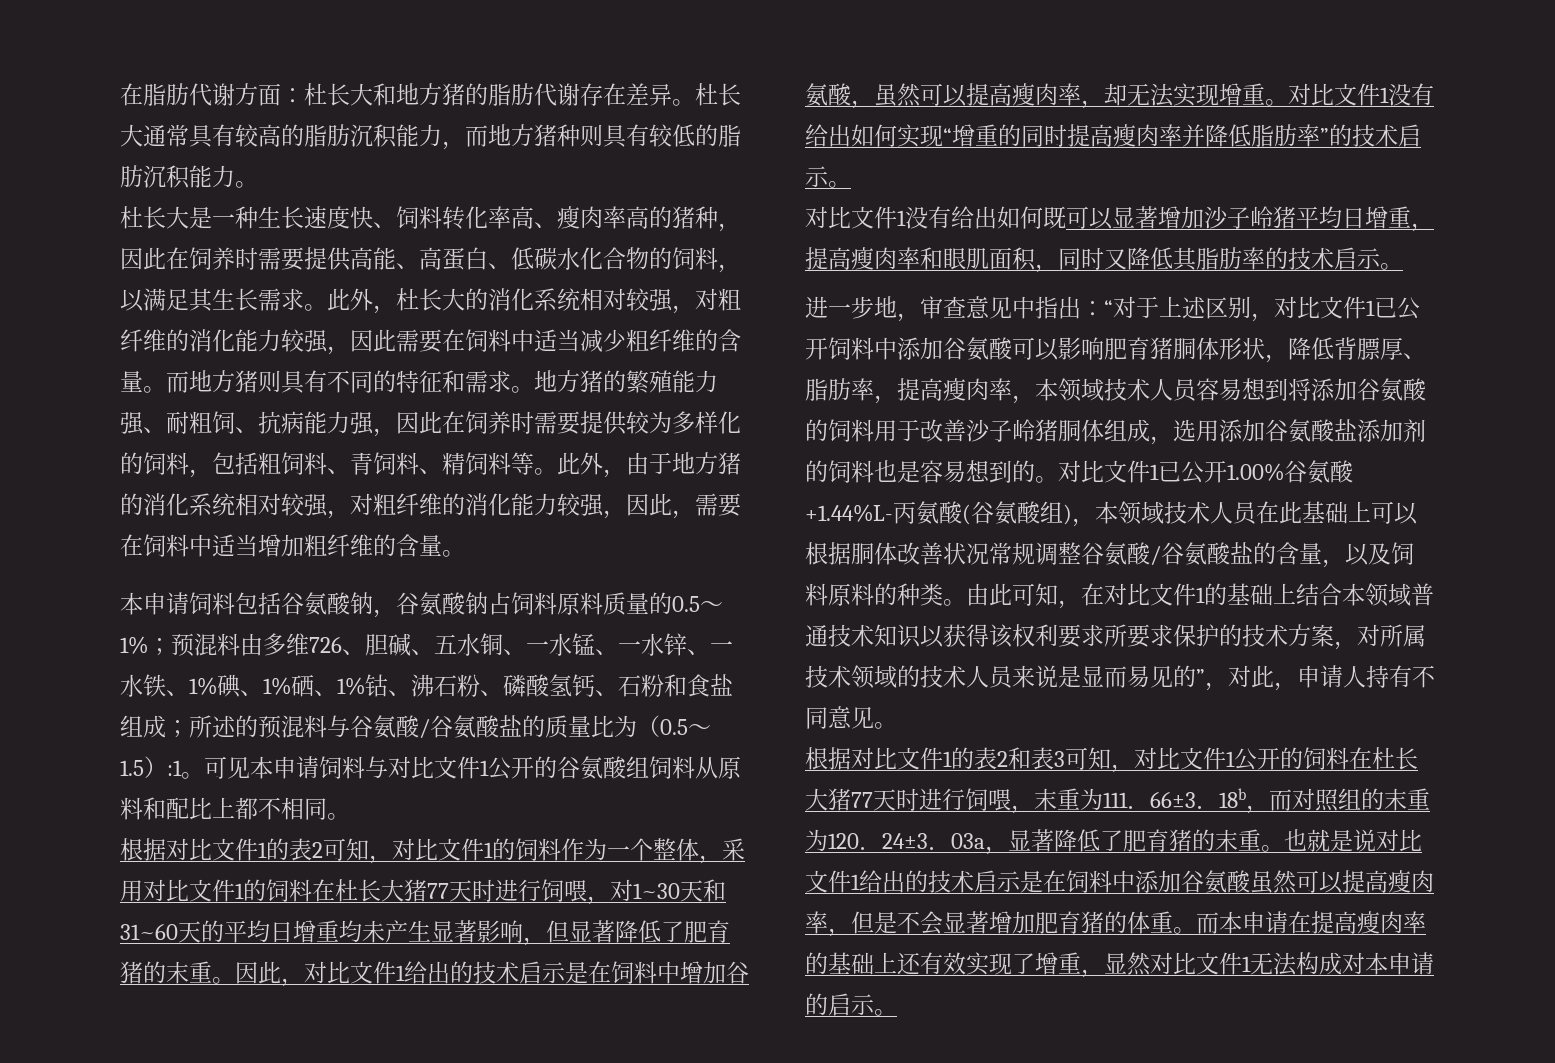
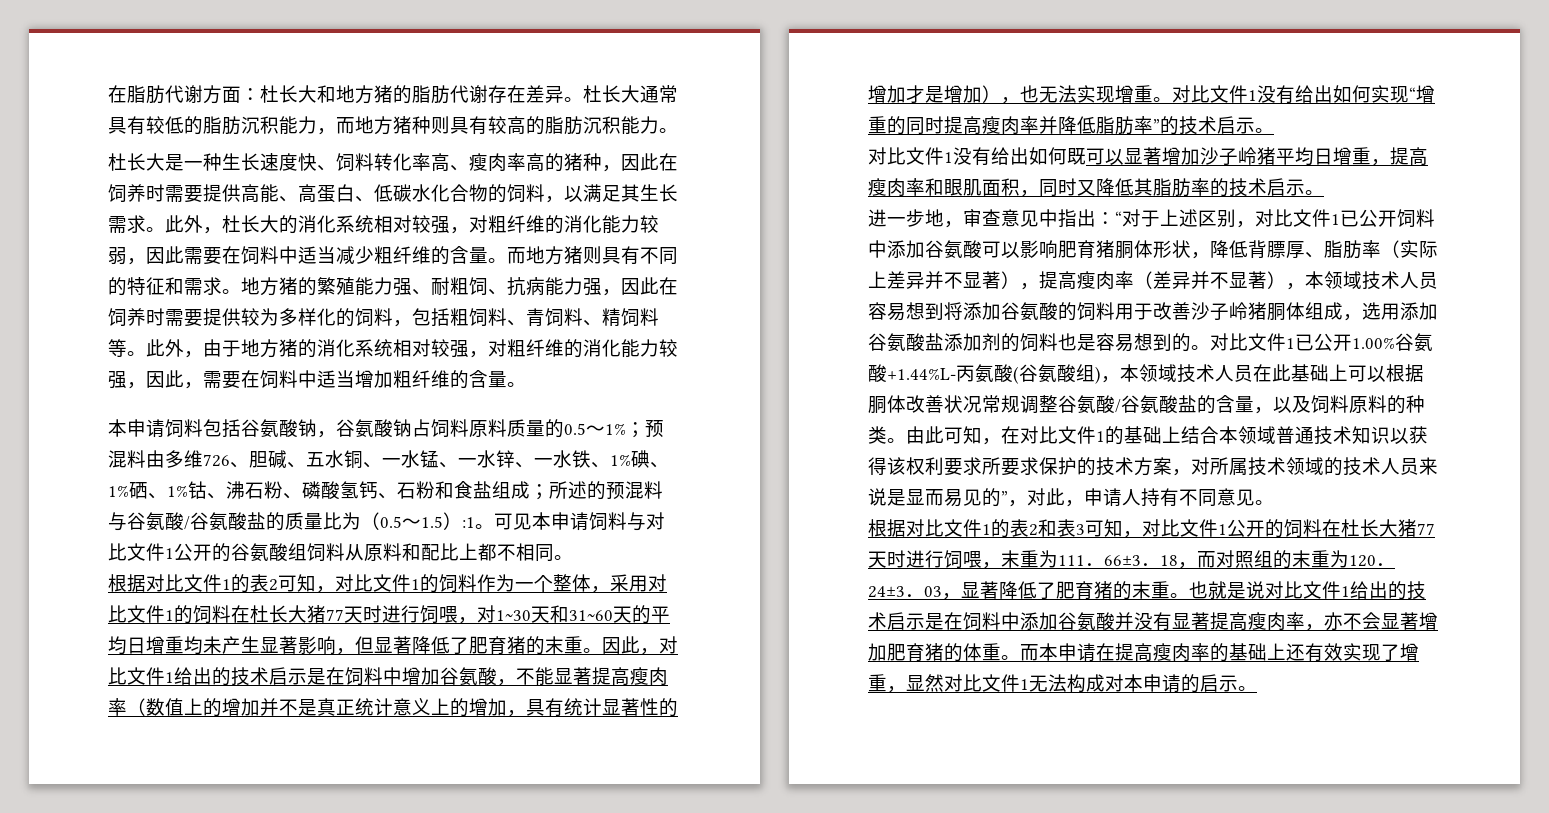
- 杜长大通常具有较高的脂肪沉积能力，而地方猪种则具有较低的脂肪沉积能力。
+ 杜长大通常具有较低的脂肪沉积能力，而地方猪种则具有较高的脂肪沉积能力。
- 此外，杜长大的消化系统相对较强，对粗纤维的消化能力较强，因此需要在饲料中适当减少粗纤维的含量。
+ 此外，杜长大的消化系统相对较强，对粗纤维的消化能力较弱，因此需要在饲料中适当减少粗纤维的含量。
- 因此，对比文件1给出的技术启示是在饲料中增加谷氨酸，虽然可以提高瘦肉率，却无法实现增重。
+ 因此，对比文件1给出的技术启示是在饲料中增加谷氨酸，不能显著提高瘦肉率（数值上的增加并不是真正统计意义上的增加，具有统计显著性的增加才是增加），也无法实现增重。
- 进一步地，审查意见中指出：“对于上述区别，对比文件1已公开饲料中添加谷氨酸可以影响肥育猪胴体形状，降低背膘厚、脂肪率，提高瘦肉率，本领域技术人员容易想到将添加谷氨酸的饲料用于改善沙子岭猪胴体组成，选用添加谷氨酸盐添加剂的饲料也是容易想到的。
+ 进一步地，审查意见中指出：“对于上述区别，对比文件1已公开饲料中添加谷氨酸可以影响肥育猪胴体形状，降低背膘厚、脂肪率（实际上差异并不显著），提高瘦肉率（差异并不显著），本领域技术人员容易想到将添加谷氨酸的饲料用于改善沙子岭猪胴体组成，选用添加谷氨酸盐添加剂的饲料也是容易想到的。
- 根据对比文件1的表2和表3可知，对比文件1公开的饲料在杜长大猪77天时进行饲喂，末重为111．66±3．18b，而对照组的末重为120．24±3．03a，显著降低了肥育猪的末重。
+ 根据对比文件1的表2和表3可知，对比文件1公开的饲料在杜长大猪77天时进行饲喂，末重为111．66±3．18，而对照组的末重为120．24±3．03，显著降低了肥育猪的末重。
- 也就是说对比文件1给出的技术启示是在饲料中添加谷氨酸虽然可以提高瘦肉率，但是不会显著增加肥育猪的体重。
+ 也就是说对比文件1给出的技术启示是在饲料中添加谷氨酸并没有显著提高瘦肉率，亦不会显著增加肥育猪的体重。

